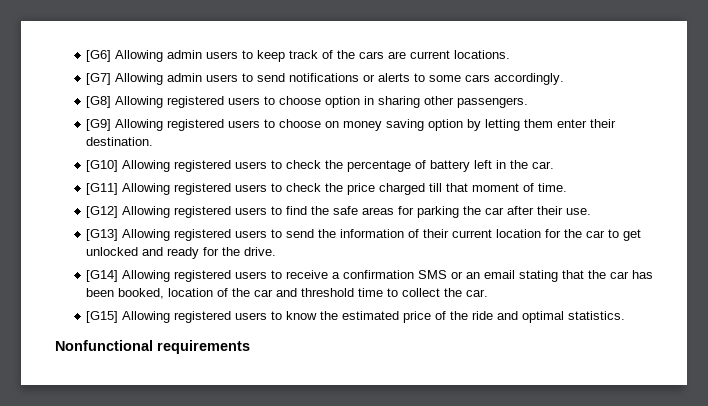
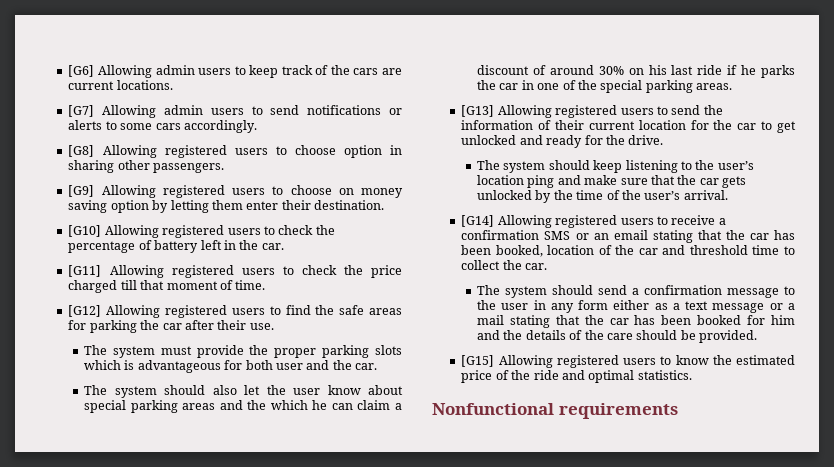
+ The system must provide the proper parking slots which is advantageous for both user and the car.
+ The system should also let the user know about special parking areas and the which he can claim a discount of around 30% on his last ride if he parks the car in one of the special parking areas.
+ The system should keep listening to the user’s location ping and make sure that the car gets unlocked by the time of the user’s arrival.
+ The system should send a confirmation message to the user in any form either as a text message or a mail stating that the car has been booked for him and the details of the care should be provided.

